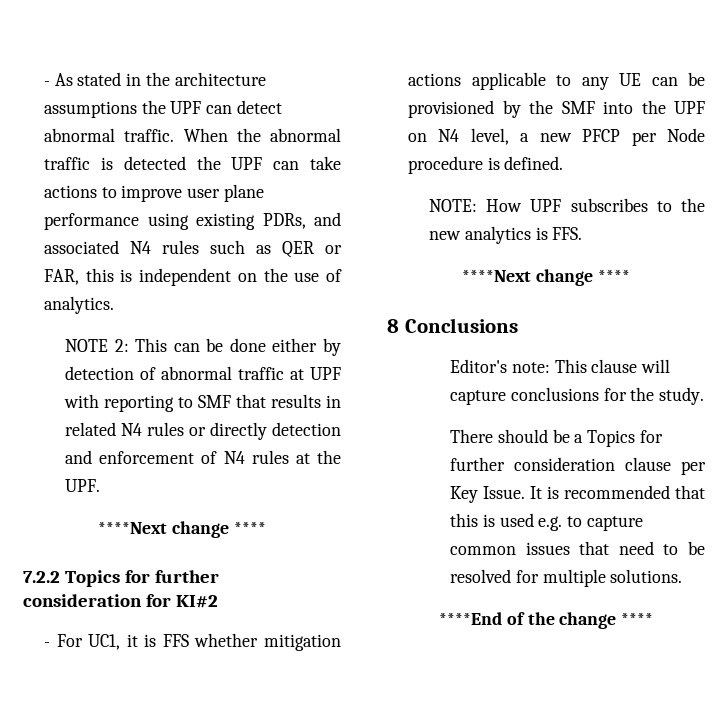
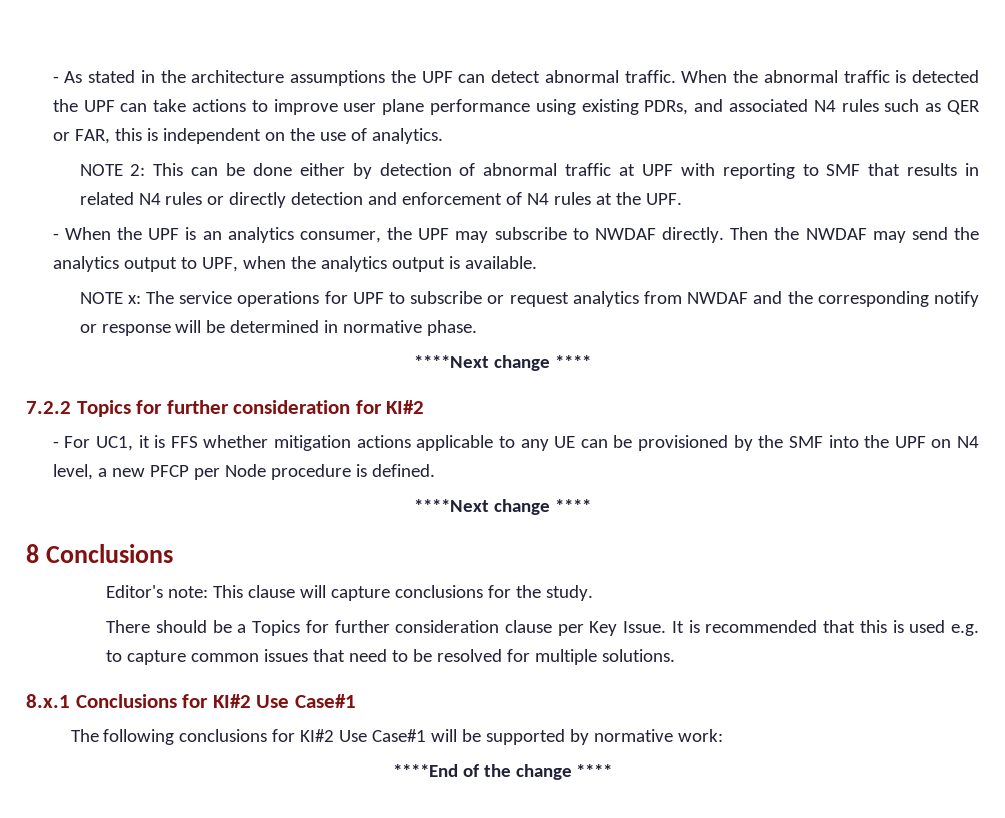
+ - When the UPF is an analytics consumer, the UPF may subscribe to NWDAF directly. Then the NWDAF may send the analytics output to UPF, when the analytics output is available.
+ NOTE x: The service operations for UPF to subscribe or request analytics from NWDAF and the corresponding notify or response will be determined in normative phase.
- NOTE: How UPF subscribes to the new analytics is FFS.
+ 8.x.1 Conclusions for KI#2 Use Case#1
+ The following conclusions for KI#2 Use Case#1 will be supported by normative work:

